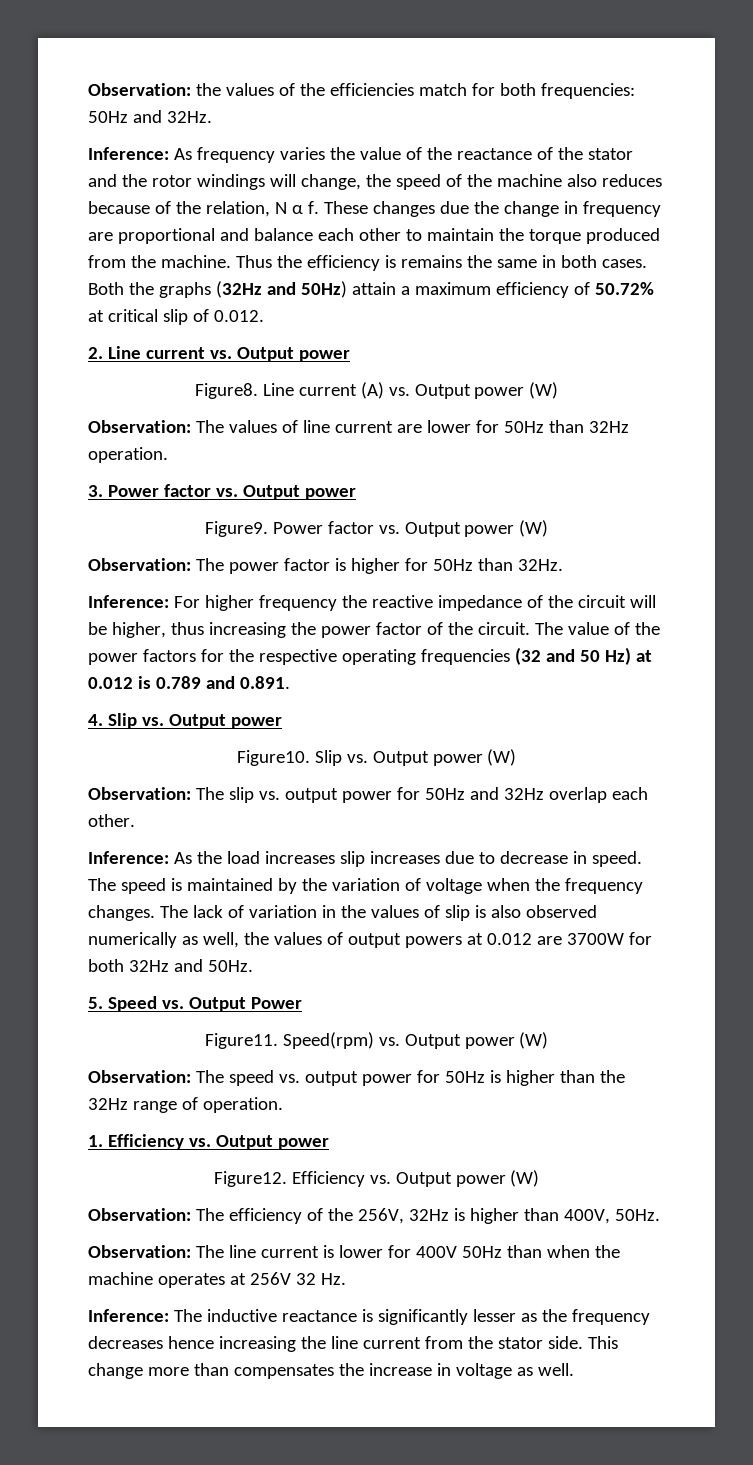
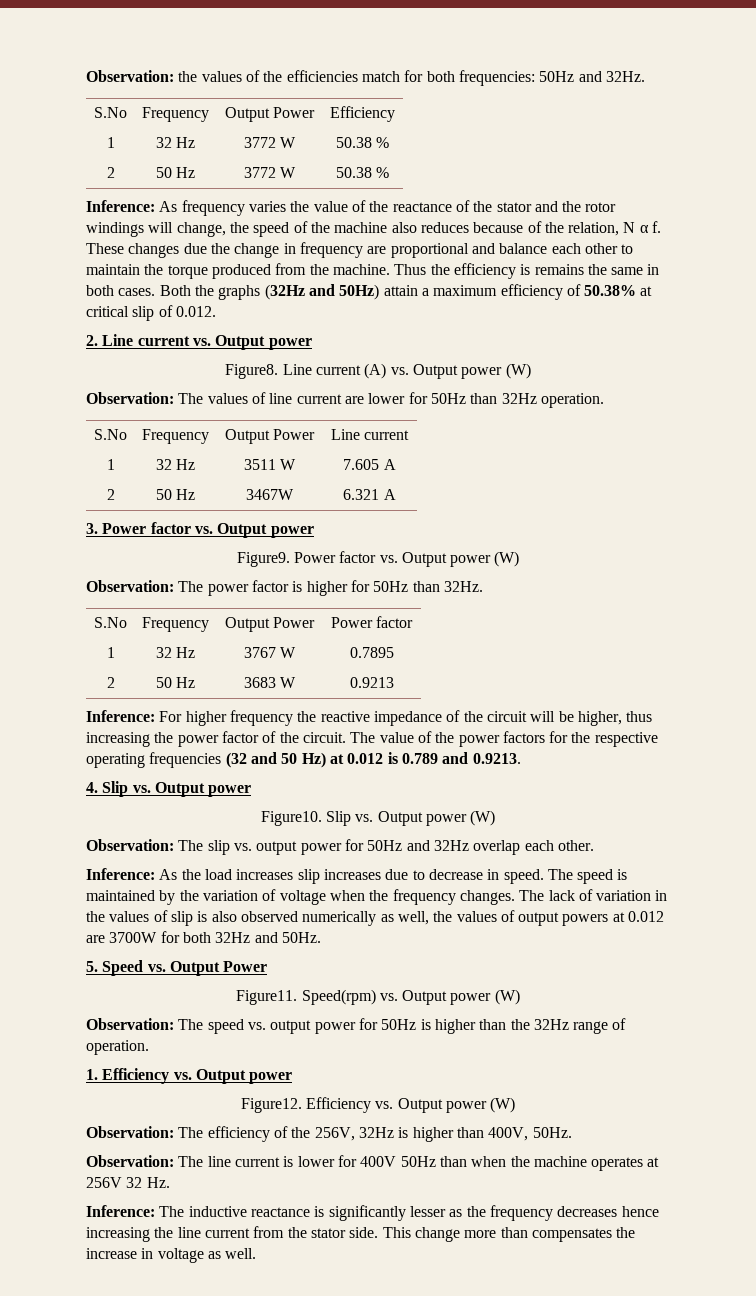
+ S.No | Frequency | Output Power | Efficiency
+ 1 | 32 Hz | 3772 W | 50.38 %
+ 2 | 50 Hz | 3772 W | 50.38 %
- Both the graphs (32Hz and 50Hz) attain a maximum efficiency of 50.72% at critical slip of 0.012.
+ Both the graphs (32Hz and 50Hz) attain a maximum efficiency of 50.38% at critical slip of 0.012.
+ S.No | Frequency | Output Power | Line current
+ 1 | 32 Hz | 3511 W | 7.605 A
+ 2 | 50 Hz | 3467W | 6.321 A
+ S.No | Frequency | Output Power | Power factor
+ 1 | 32 Hz | 3767 W | 0.7895
+ 2 | 50 Hz | 3683 W | 0.9213
- The value of the power factors for the respective operating frequencies (32 and 50 Hz) at 0.012 is 0.789 and 0.891.
+ The value of the power factors for the respective operating frequencies (32 and 50 Hz) at 0.012 is 0.789 and 0.9213.

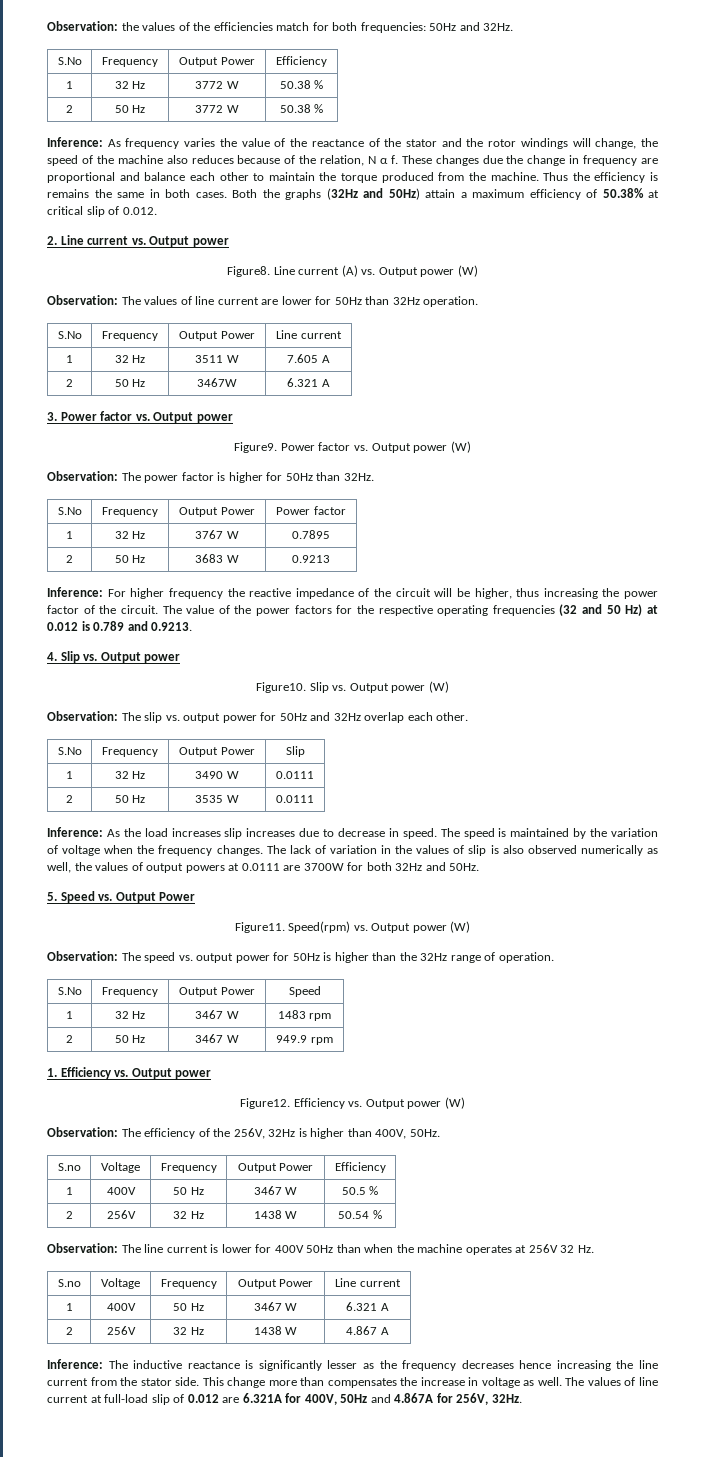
+ S.No | Frequency | Output Power | Slip
+ 1 | 32 Hz | 3490 W | 0.0111
+ 2 | 50 Hz | 3535 W | 0.0111
- The lack of variation in the values of slip is also observed numerically as well, the values of output powers at 0.012 are 3700W for both 32Hz and 50Hz.
+ The lack of variation in the values of slip is also observed numerically as well, the values of output powers at 0.0111 are 3700W for both 32Hz and 50Hz.
+ S.No | Frequency | Output Power | Speed
+ 1 | 32 Hz | 3467 W | 1483 rpm
+ 2 | 50 Hz | 3467 W | 949.9 rpm
+ S.no | Voltage | Frequency | Output Power | Efficiency
+ 1 | 400V | 50 Hz | 3467 W | 50.5 %
+ 2 | 256V | 32 Hz | 1438 W | 50.54 %
+ S.no | Voltage | Frequency | Output Power | Line current
+ 1 | 400V | 50 Hz | 3467 W | 6.321 A
+ 2 | 256V | 32 Hz | 1438 W | 4.867 A
+ The values of line current at full-load slip of 0.012 are 6.321A for 400V, 50Hz and 4.867A for 256V, 32Hz.

